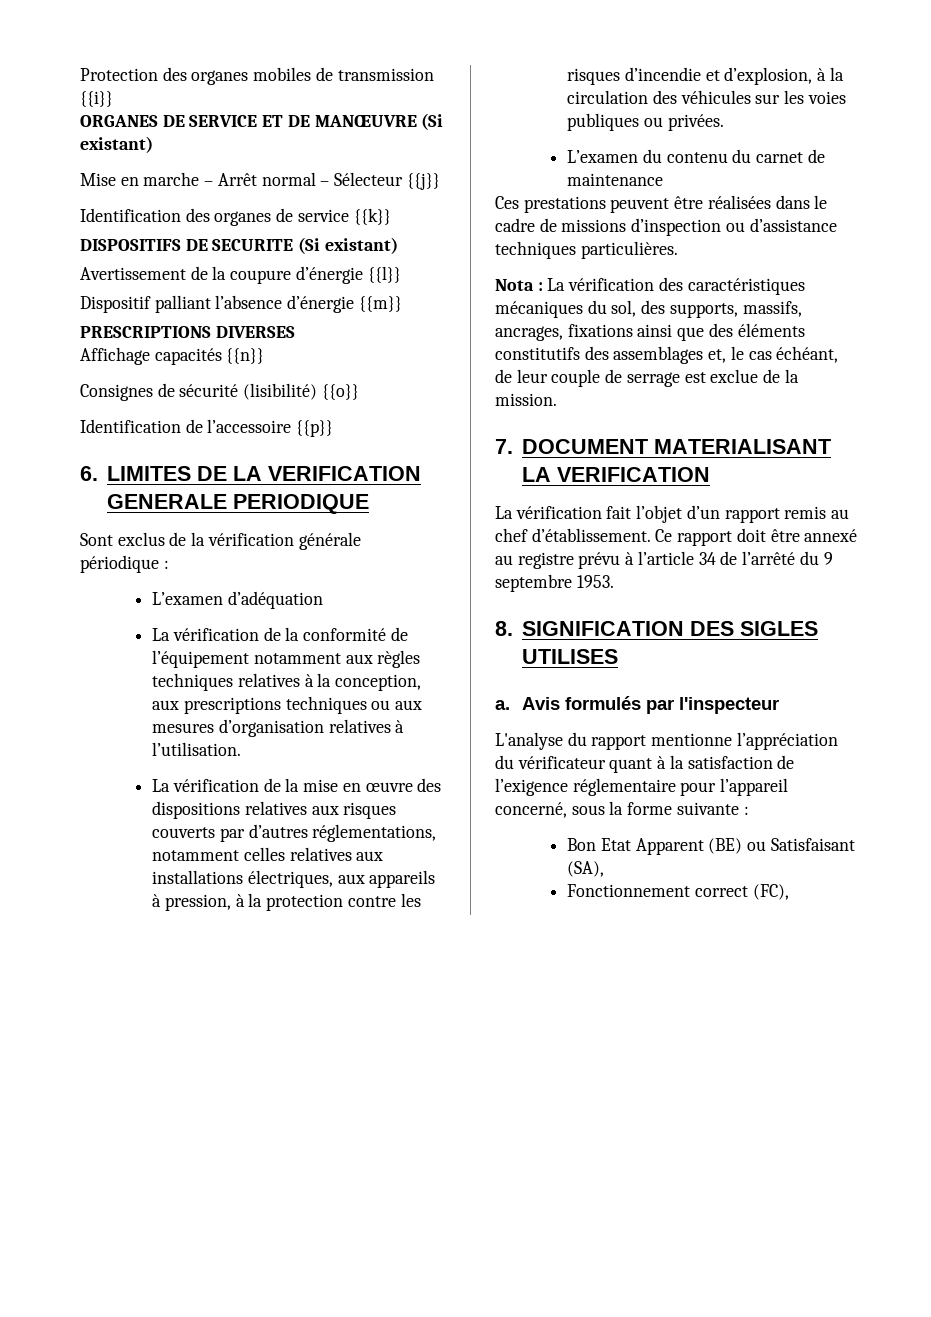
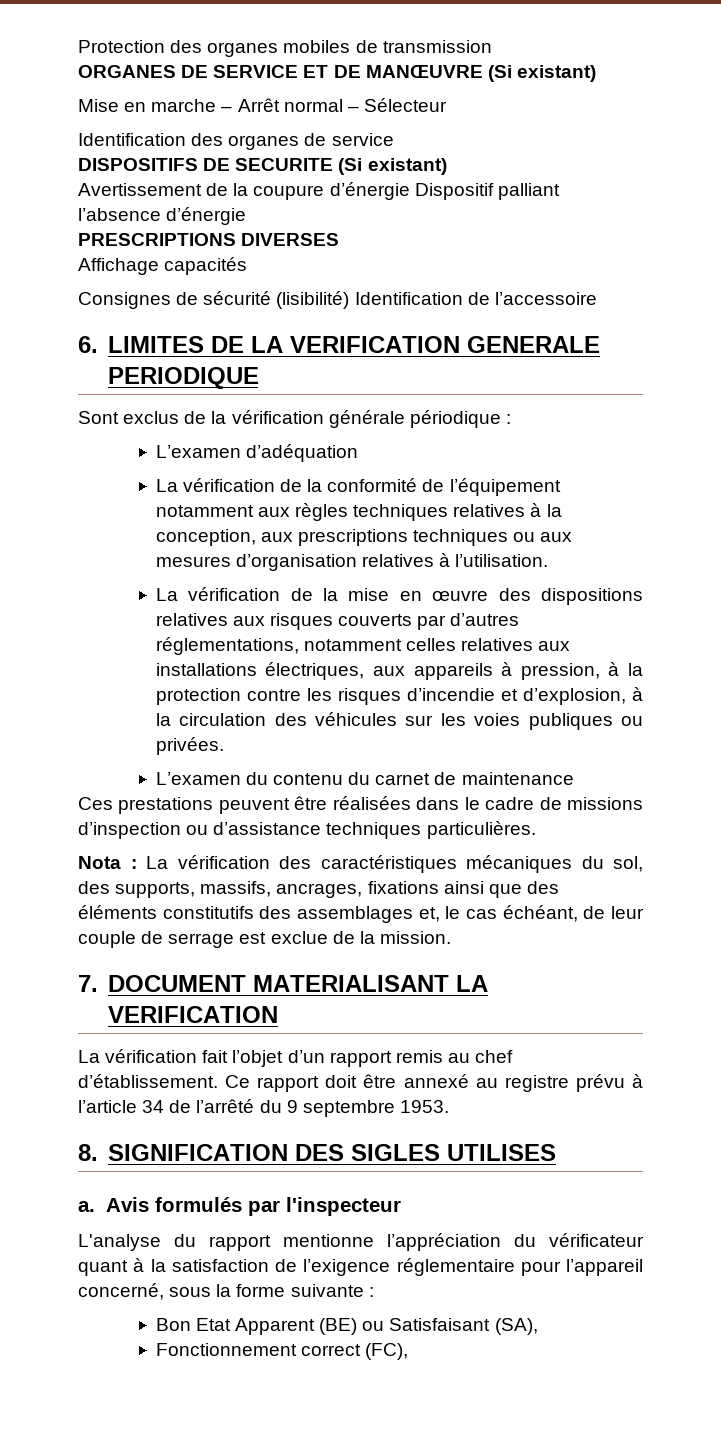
- Protection des organes mobiles de transmission {{i}}
+ Protection des organes mobiles de transmission
- Mise en marche – Arrêt normal – Sélecteur {{j}}
+ Mise en marche – Arrêt normal – Sélecteur
- Identification des organes de service {{k}}
+ Identification des organes de service
- Avertissement de la coupure d’énergie {{l}}
- Dispositif palliant l’absence d’énergie {{m}}
+ Avertissement de la coupure d’énergie Dispositif palliant l’absence d’énergie
- Affichage capacités {{n}}
+ Affichage capacités
- Consignes de sécurité (lisibilité) {{o}}
- Identification de l’accessoire {{p}}
+ Consignes de sécurité (lisibilité) Identification de l’accessoire

